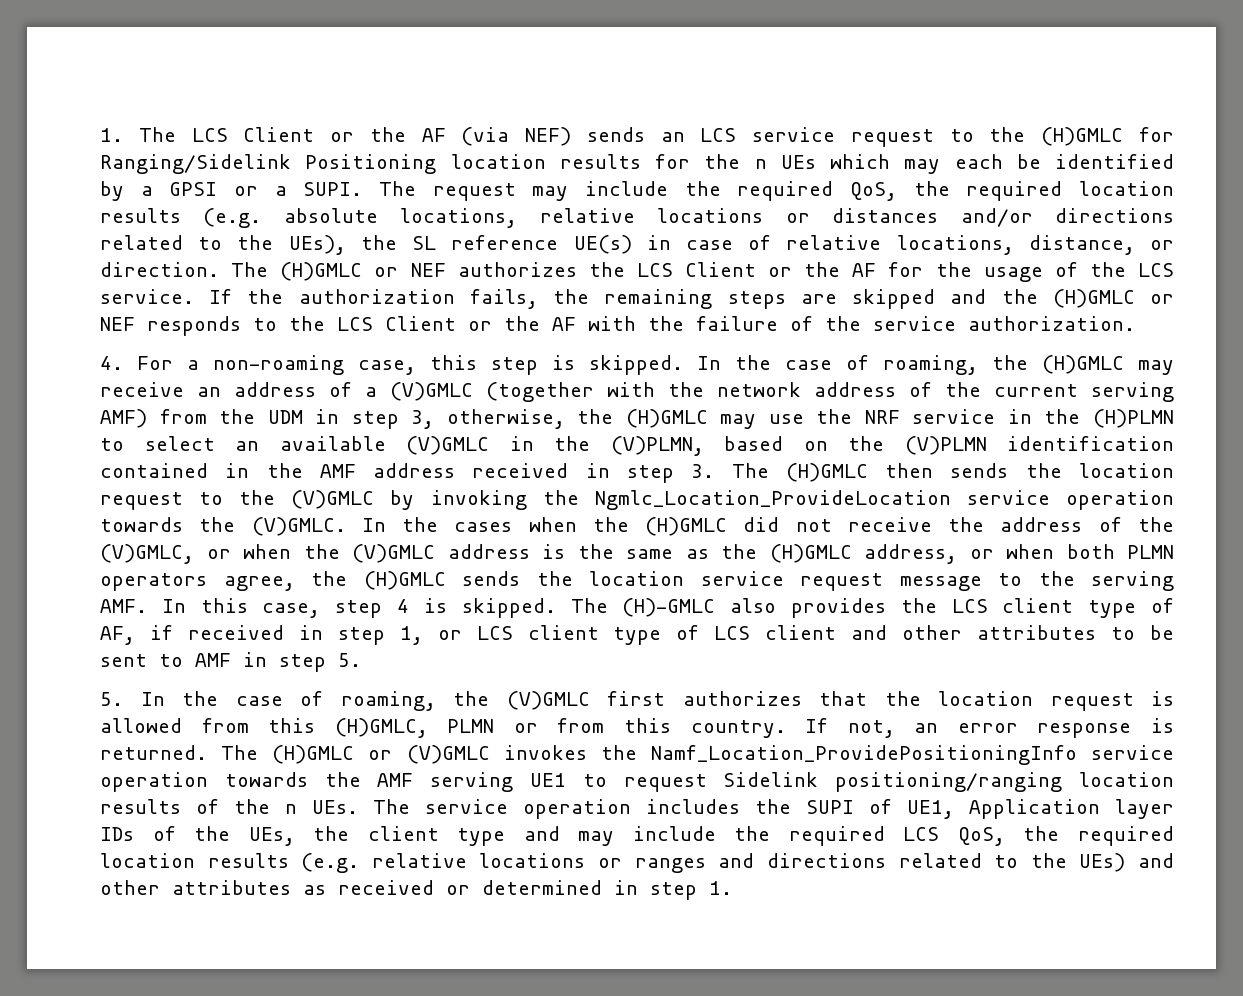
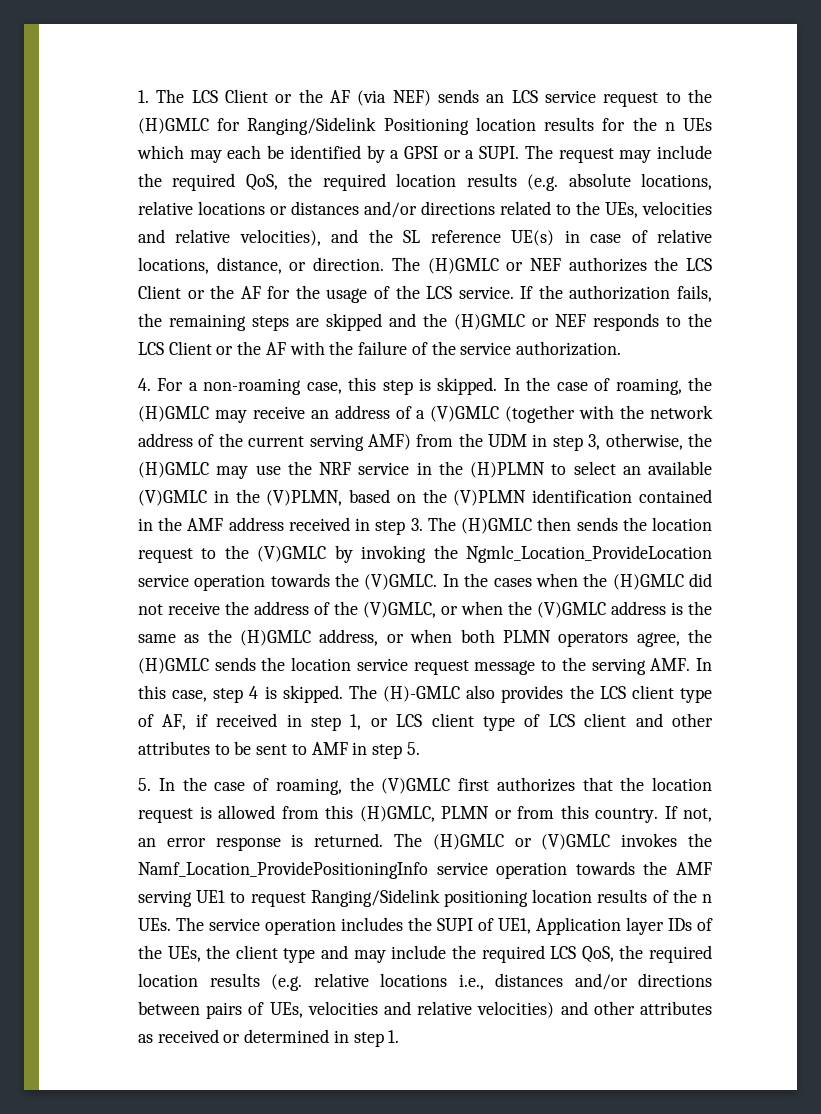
- The request may include the required QoS, the required location results (e.g. absolute locations, relative locations or distances and/or directions related to the UEs), the SL reference UE(s) in case of relative locations, distance, or direction.
+ The request may include the required QoS, the required location results (e.g. absolute locations, relative locations or distances and/or directions related to the UEs, velocities and relative velocities), and the SL reference UE(s) in case of relative locations, distance, or direction.
- The (H)GMLC or (V)GMLC invokes the Namf_Location_ProvidePositioningInfo service operation towards the AMF serving UE1 to request Sidelink positioning/ranging location results of the n UEs. The service operation includes the SUPI of UE1, Application layer IDs of the UEs, the client type and may include the required LCS QoS, the required location results (e.g. relative locations or ranges and directions related to the UEs) and other attributes as received or determined in step 1.
+ The (H)GMLC or (V)GMLC invokes the Namf_Location_ProvidePositioningInfo service operation towards the AMF serving UE1 to request Ranging/Sidelink positioning location results of the n UEs. The service operation includes the SUPI of UE1, Application layer IDs of the UEs, the client type and may include the required LCS QoS, the required location results (e.g. relative locations i.e., distances and/or directions between pairs of UEs, velocities and relative velocities) and other attributes as received or determined in step 1.

